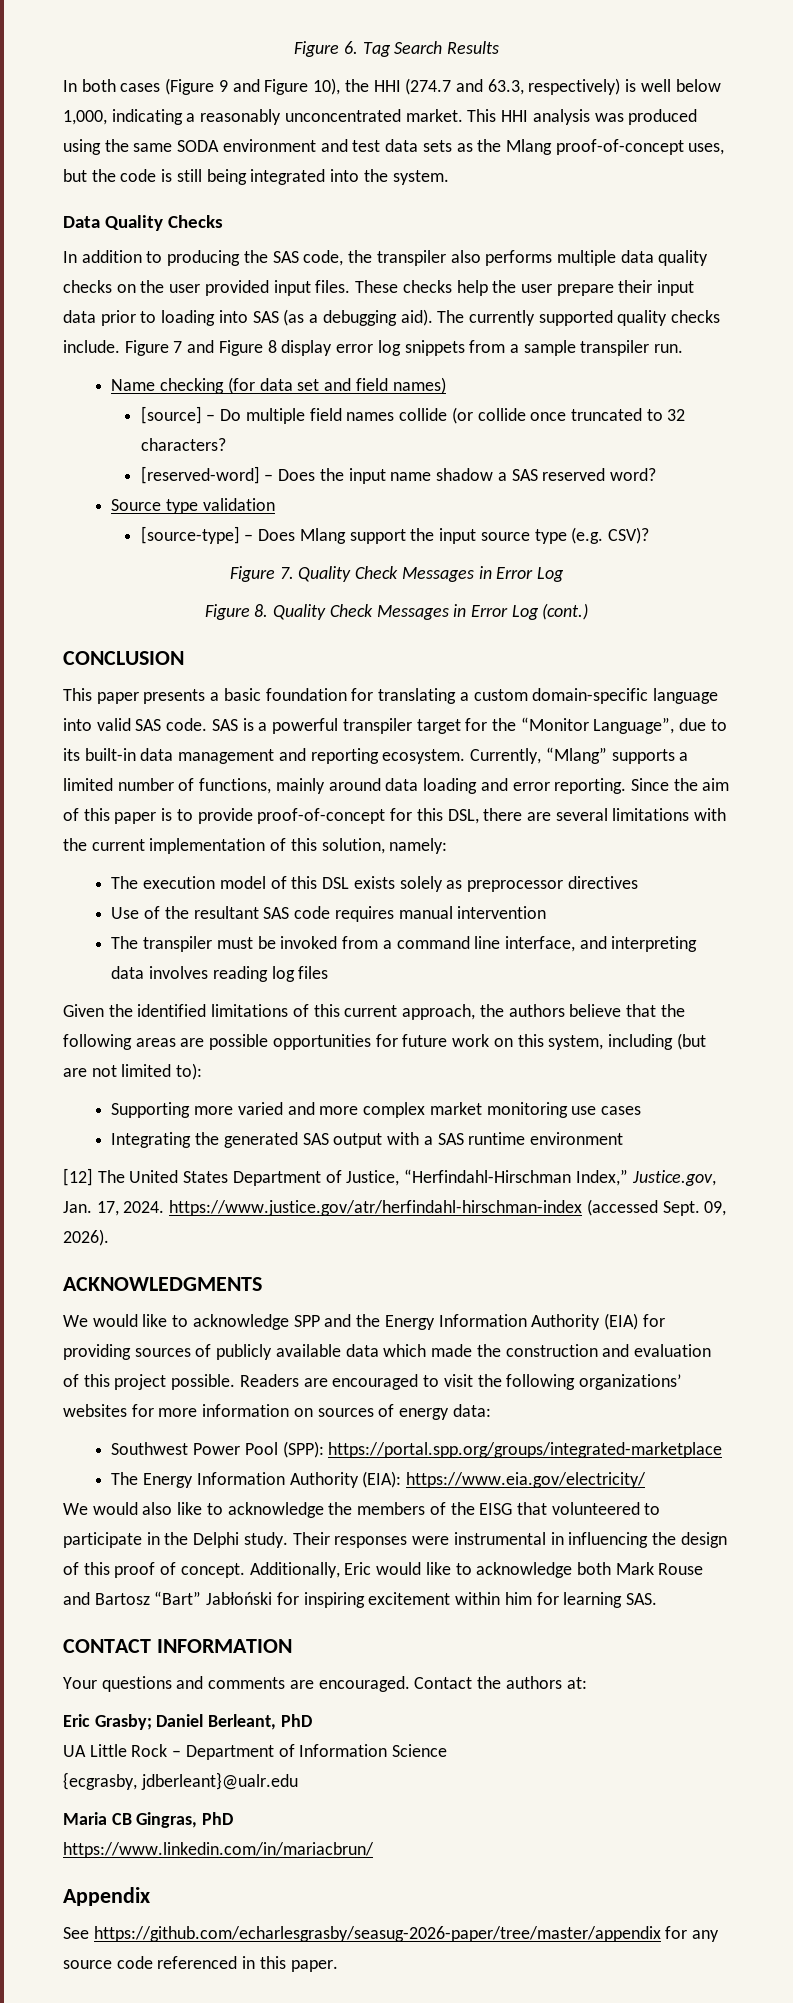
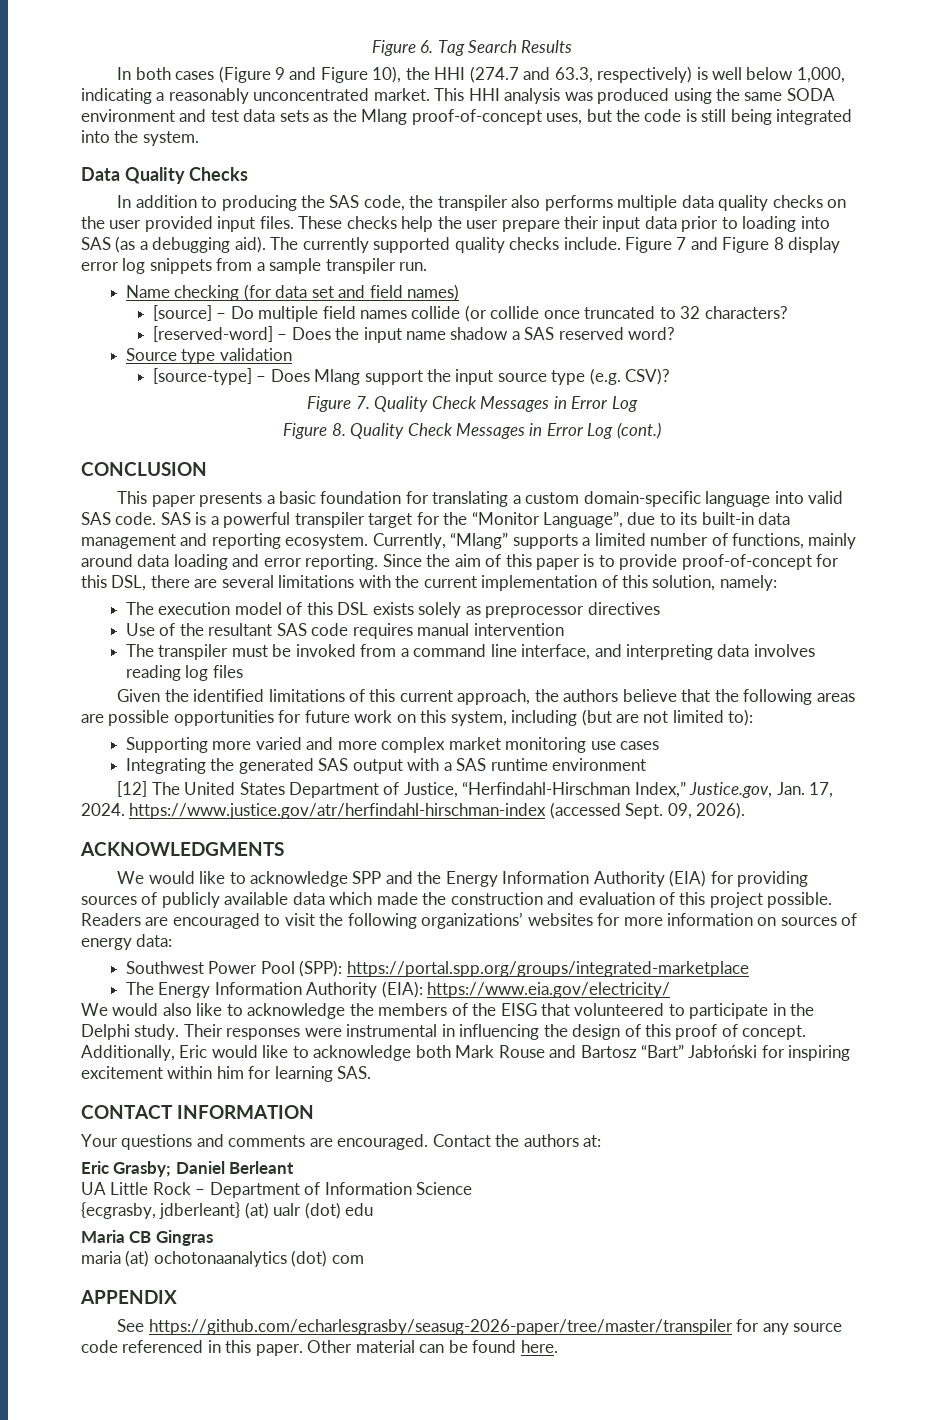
- Eric Grasby; Daniel Berleant, PhD
+ Eric Grasby; Daniel Berleant
- {ecgrasby, jdberleant}@ualr.edu
- Maria CB Gingras, PhD
- https://www.linkedin.com/in/mariacbrun/
- Appendix
+ {ecgrasby, jdberleant} (at) ualr (dot) edu
+ Maria CB Gingras
+ maria (at) ochotonaanalytics (dot) com
+ APPENDIX
- See https://github.com/echarlesgrasby/seasug-2026-paper/tree/master/appendix for any source code referenced in this paper.
+ See https://github.com/echarlesgrasby/seasug-2026-paper/tree/master/transpiler for any source code referenced in this paper.
+ Other material can be found here.

